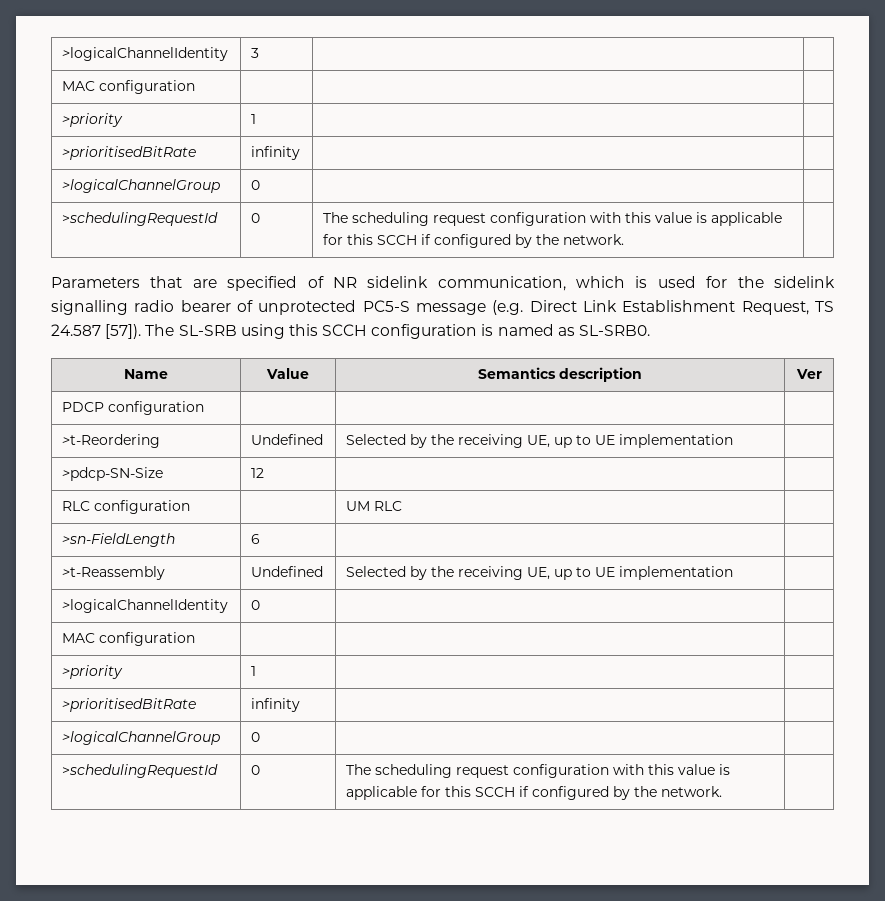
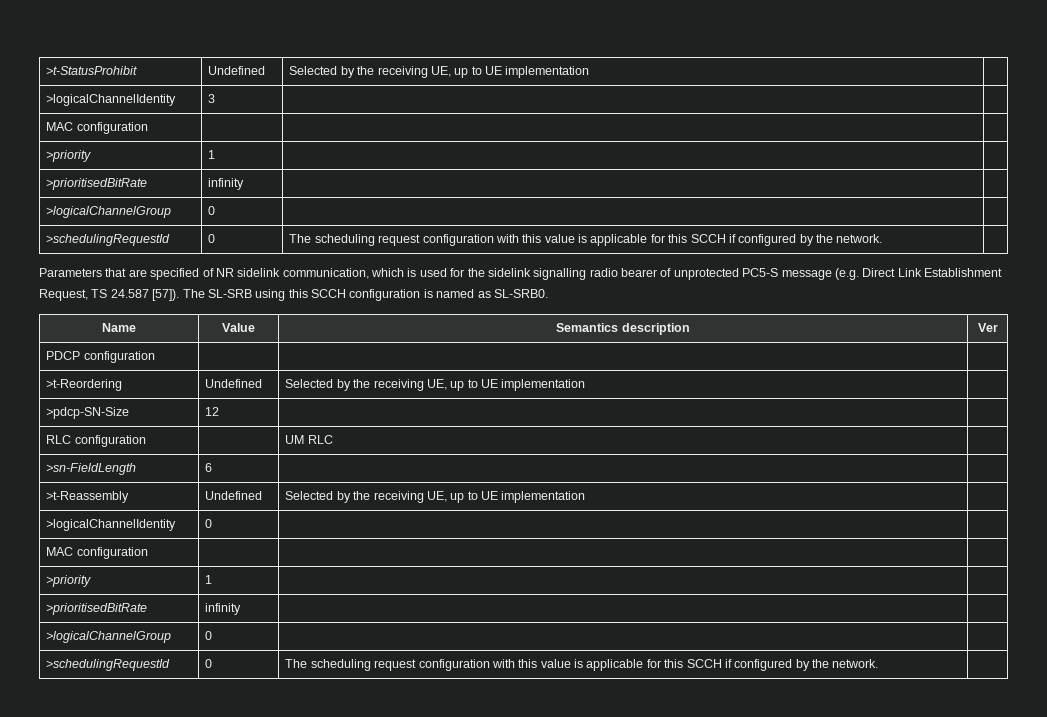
+ >t-StatusProhibit | Undefined | Selected by the receiving UE, up to UE implementation |

